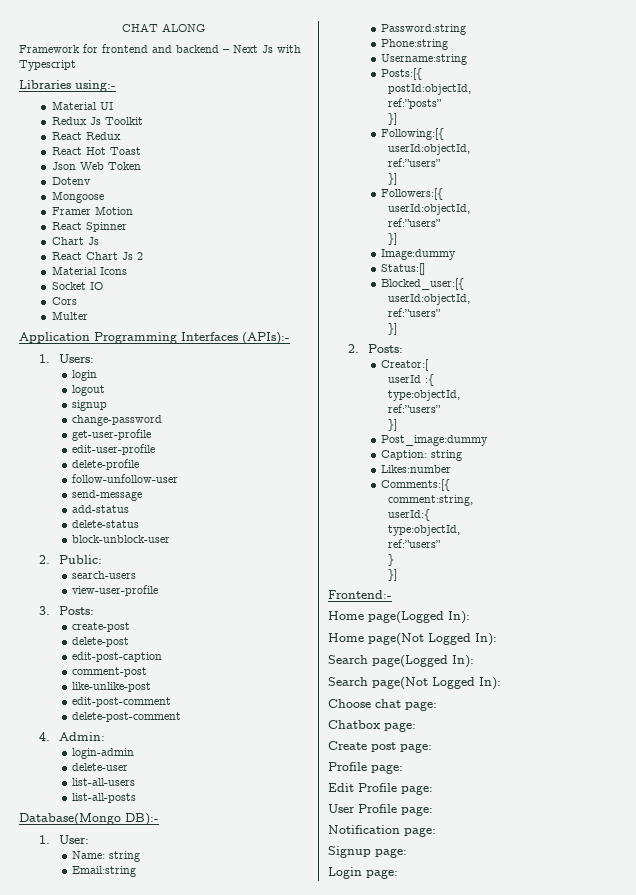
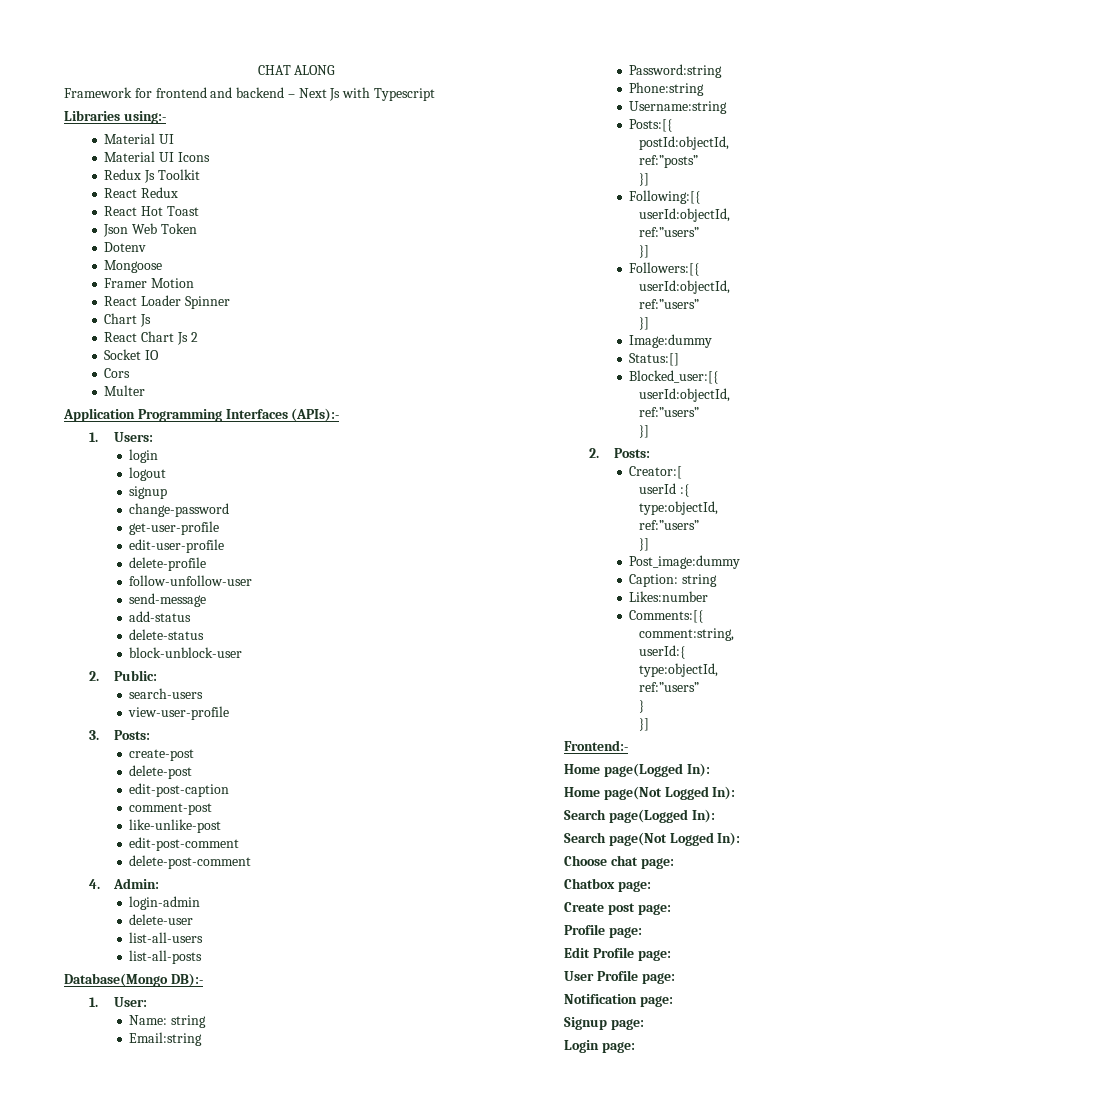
+ Material UI Icons
- React Spinner
+ React Loader Spinner
- Material Icons

